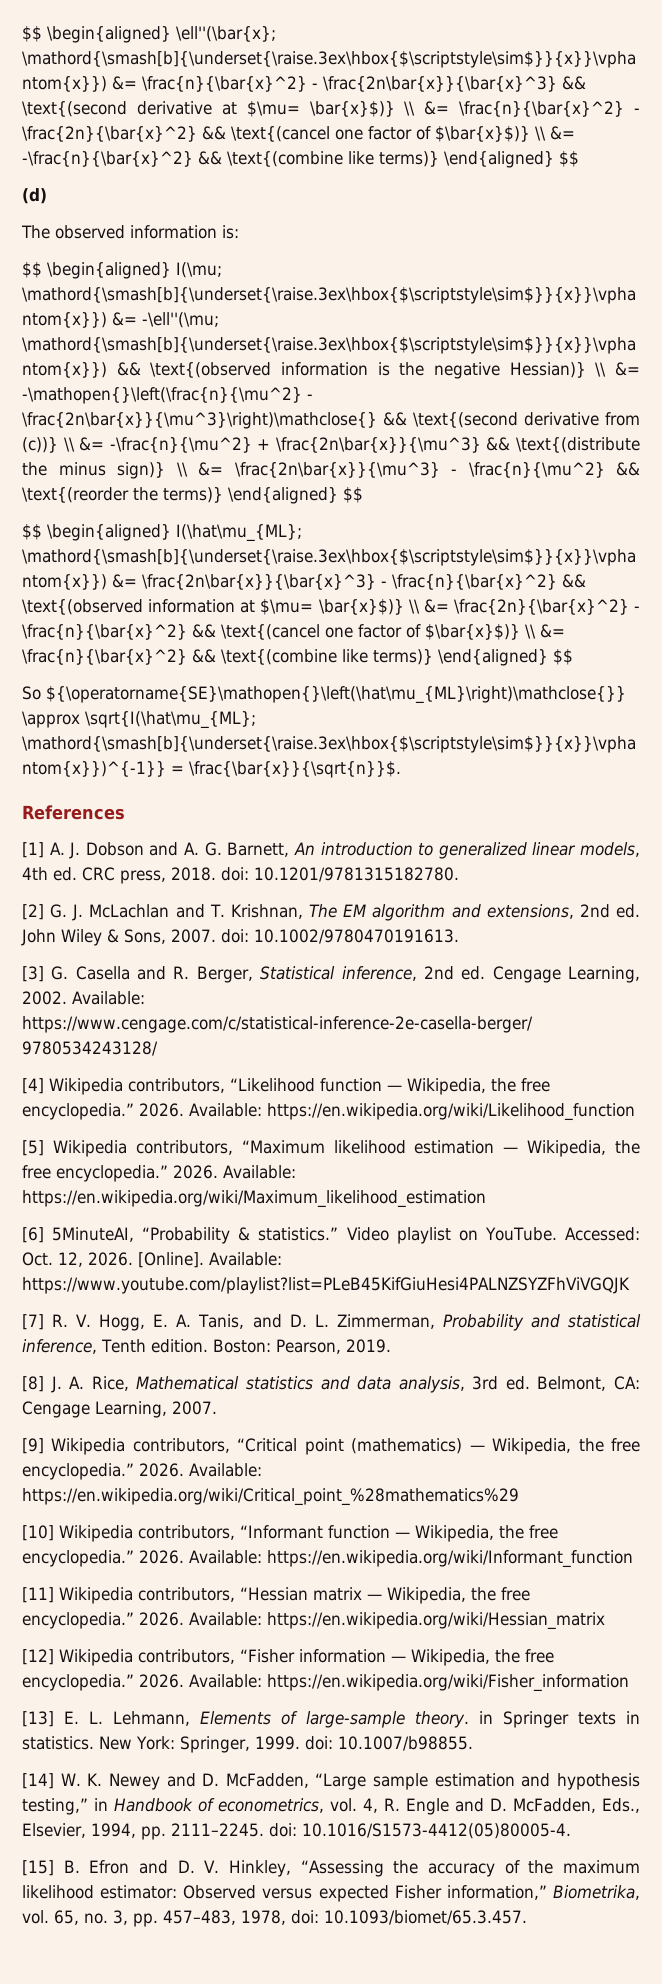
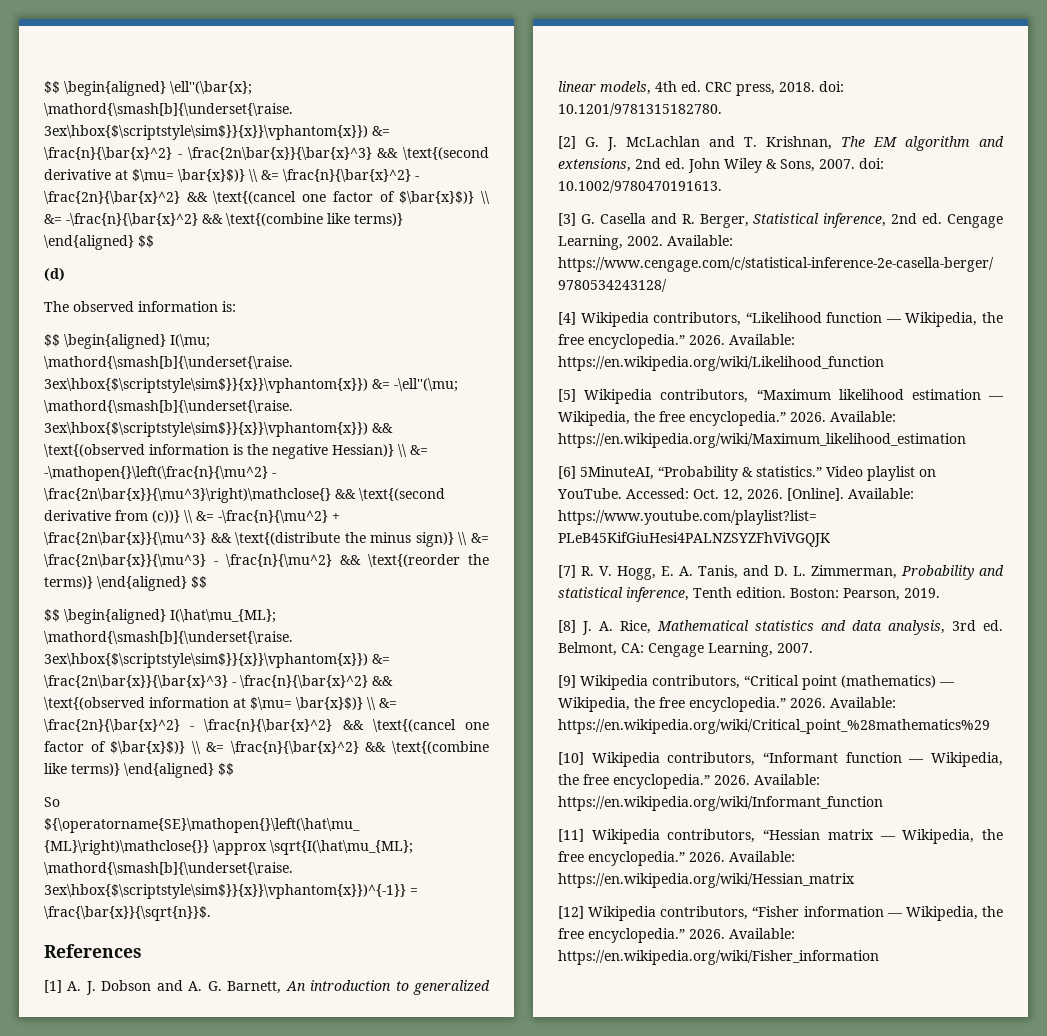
- [13] E. L. Lehmann, Elements of large-sample theory. in Springer texts in statistics. New York: Springer, 1999. doi: 10.1007/b98855.
- [14] W. K. Newey and D. McFadden, “Large sample estimation and hypothesis testing,” in Handbook of econometrics, vol. 4, R. Engle and D. McFadden, Eds., Elsevier, 1994, pp. 2111–2245. doi: 10.1016/S1573-4412(05)80005-4.
- [15] B. Efron and D. V. Hinkley, “Assessing the accuracy of the maximum likelihood estimator: Observed versus expected Fisher information,” Biometrika, vol. 65, no. 3, pp. 457–483, 1978, doi: 10.1093/biomet/65.3.457.

